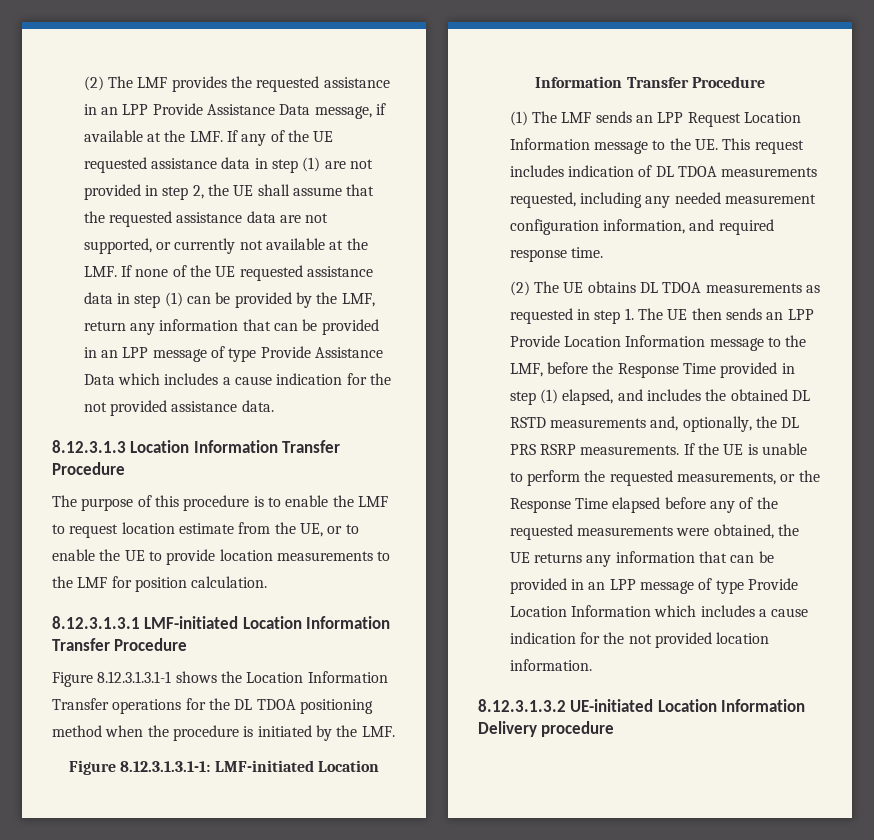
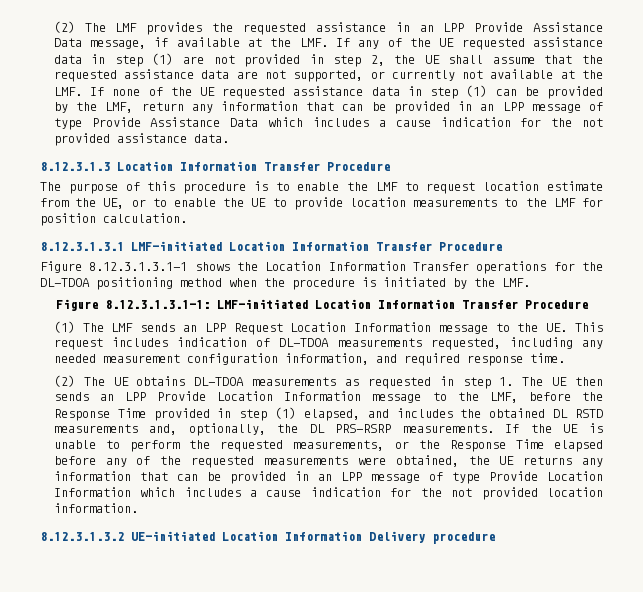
- Figure 8.12.3.1.3.1-1 shows the Location Information Transfer operations for the DL TDOA positioning method when the procedure is initiated by the LMF.
+ Figure 8.12.3.1.3.1-1 shows the Location Information Transfer operations for the DL-TDOA positioning method when the procedure is initiated by the LMF.
- (1) The LMF sends an LPP Request Location Information message to the UE. This request includes indication of DL TDOA measurements requested, including any needed measurement configuration information, and required response time.
+ (1) The LMF sends an LPP Request Location Information message to the UE. This request includes indication of DL-TDOA measurements requested, including any needed measurement configuration information, and required response time.
- (2) The UE obtains DL TDOA measurements as requested in step 1. The UE then sends an LPP Provide Location Information message to the LMF, before the Response Time provided in step (1) elapsed, and includes the obtained DL RSTD measurements and, optionally, the DL PRS RSRP measurements.
+ (2) The UE obtains DL-TDOA measurements as requested in step 1. The UE then sends an LPP Provide Location Information message to the LMF, before the Response Time provided in step (1) elapsed, and includes the obtained DL RSTD measurements and, optionally, the DL PRS-RSRP measurements.

